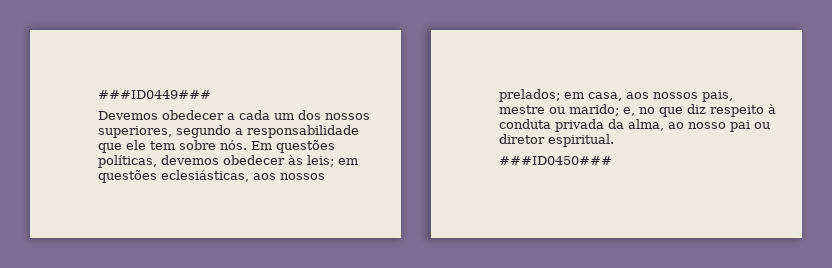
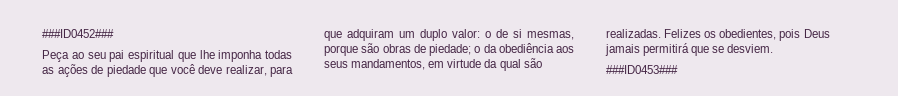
- ###ID0449###
- Devemos obedecer a cada um dos nossos superiores, segundo a responsabilidade que ele tem sobre nós. Em questões políticas, devemos obedecer às leis; em questões eclesiásticas, aos nossos prelados; em casa, aos nossos pais, mestre ou marido; e, no que diz respeito à conduta privada da alma, ao nosso pai ou diretor espiritual.
- ###ID0450###
+ ###ID0452###
+ Peça ao seu pai espiritual que lhe imponha todas as ações de piedade que você deve realizar, para que adquiram um duplo valor: o de si mesmas, porque são obras de piedade; o da obediência aos seus mandamentos, em virtude da qual são realizadas. Felizes os obedientes, pois Deus jamais permitirá que se desviem.
+ ###ID0453###

